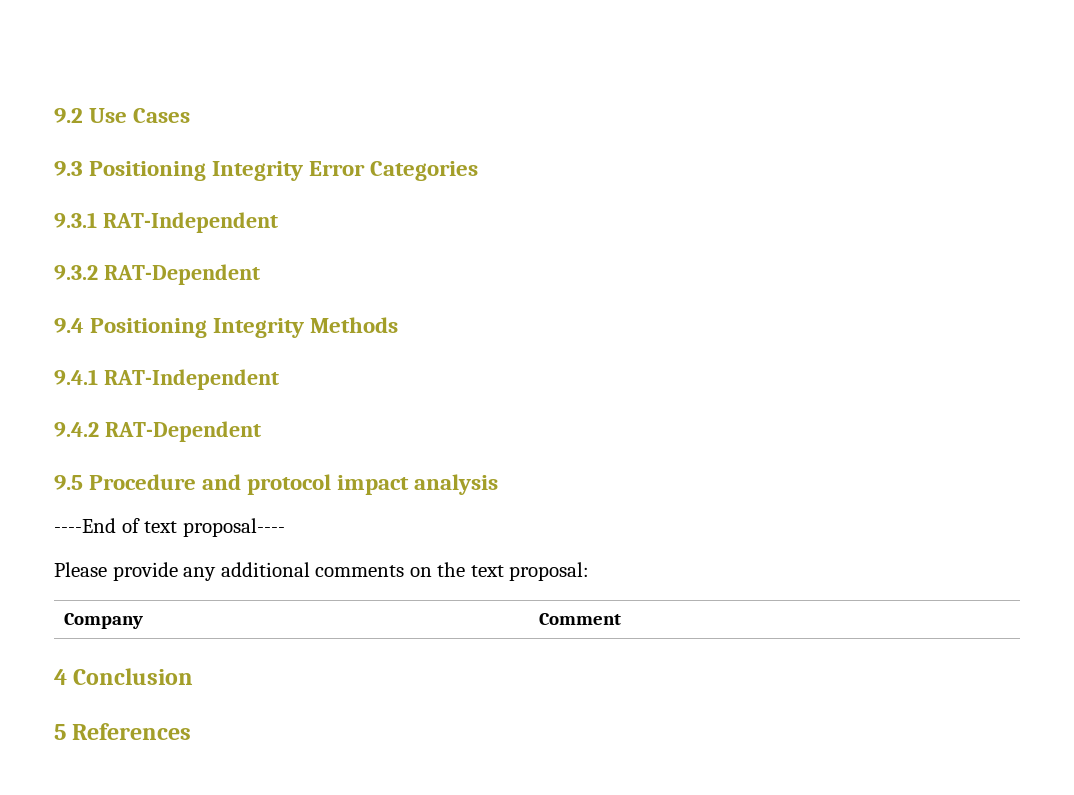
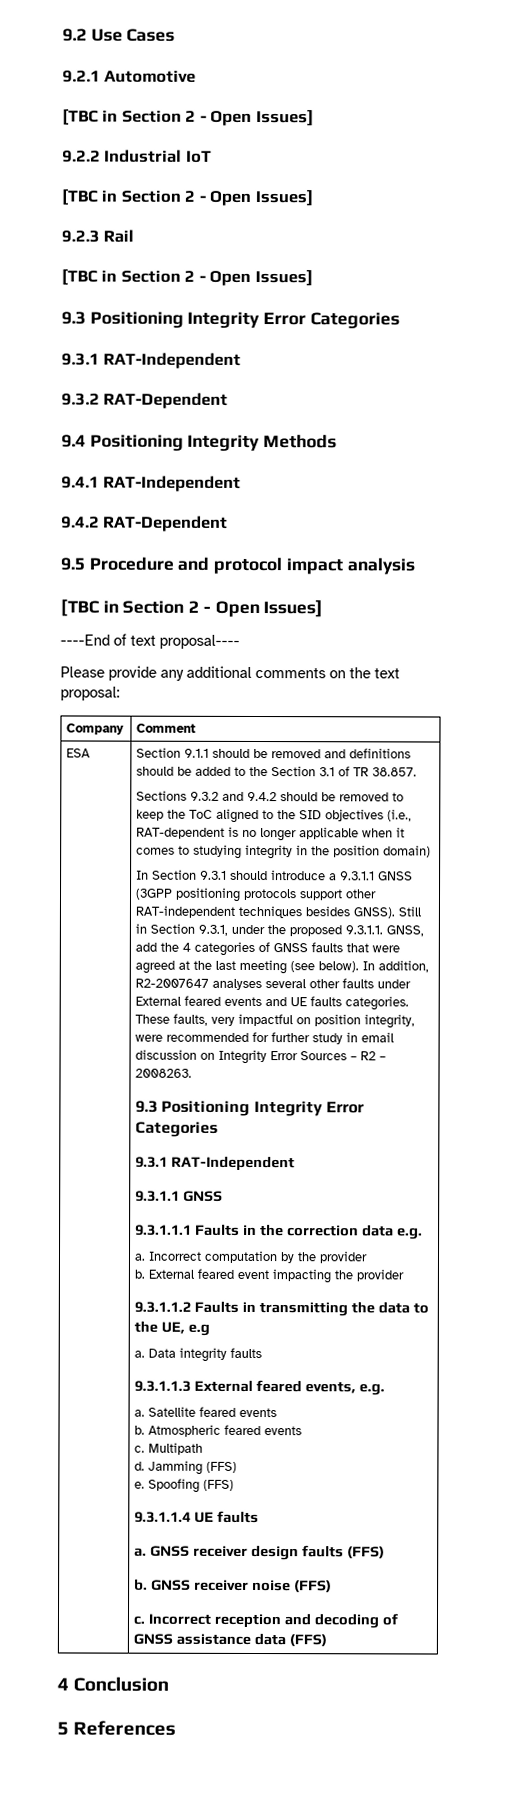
+ 9.2.1 Automotive
+ [TBC in Section 2 - Open Issues]
+ 9.2.2 Industrial IoT
+ [TBC in Section 2 - Open Issues]
+ 9.2.3 Rail
+ [TBC in Section 2 - Open Issues]
  9.5 Procedure and protocol impact analysis
+ [TBC in Section 2 - Open Issues]
+ ESA | Section 9.1.1 should be removed and definitions should be added to the Section 3.1 of TR 38.857.
+ Sections 9.3.2 and 9.4.2 should be removed to keep the ToC aligned to the SID objectives (i.e., RAT-dependent is no longer applicable when it comes to studying integrity in the position domain)
+ In Section 9.3.1 should introduce a 9.3.1.1 GNSS (3GPP positioning protocols support other RAT-independent techniques besides GNSS). Still in Section 9.3.1, under the proposed 9.3.1.1. GNSS, add the 4 categories of GNSS faults that were agreed at the last meeting (see below). In addition, R2-2007647 analyses several other faults under External feared events and UE faults categories. These faults, very impactful on position integrity, were recommended for further study in email discussion on Integrity Error Sources – R2 – 2008263.
+ 9.3 Positioning Integrity Error Categories
+ 9.3.1 RAT-Independent
+ 9.3.1.1 GNSS
+ 9.3.1.1.1 Faults in the correction data e.g.
+ a. Incorrect computation by the provider
+ b. External feared event impacting the provider
+ 9.3.1.1.2 Faults in transmitting the data to the UE, e.g
+ a. Data integrity faults
+ 9.3.1.1.3 External feared events, e.g.
+ a. Satellite feared events
+ b. Atmospheric feared events
+ c. Multipath
+ d. Jamming (FFS)
+ e. Spoofing (FFS)
+ 9.3.1.1.4 UE faults
+ a. GNSS receiver design faults (FFS)
+ b. GNSS receiver noise (FFS)
+ c. Incorrect reception and decoding of GNSS assistance data (FFS)

